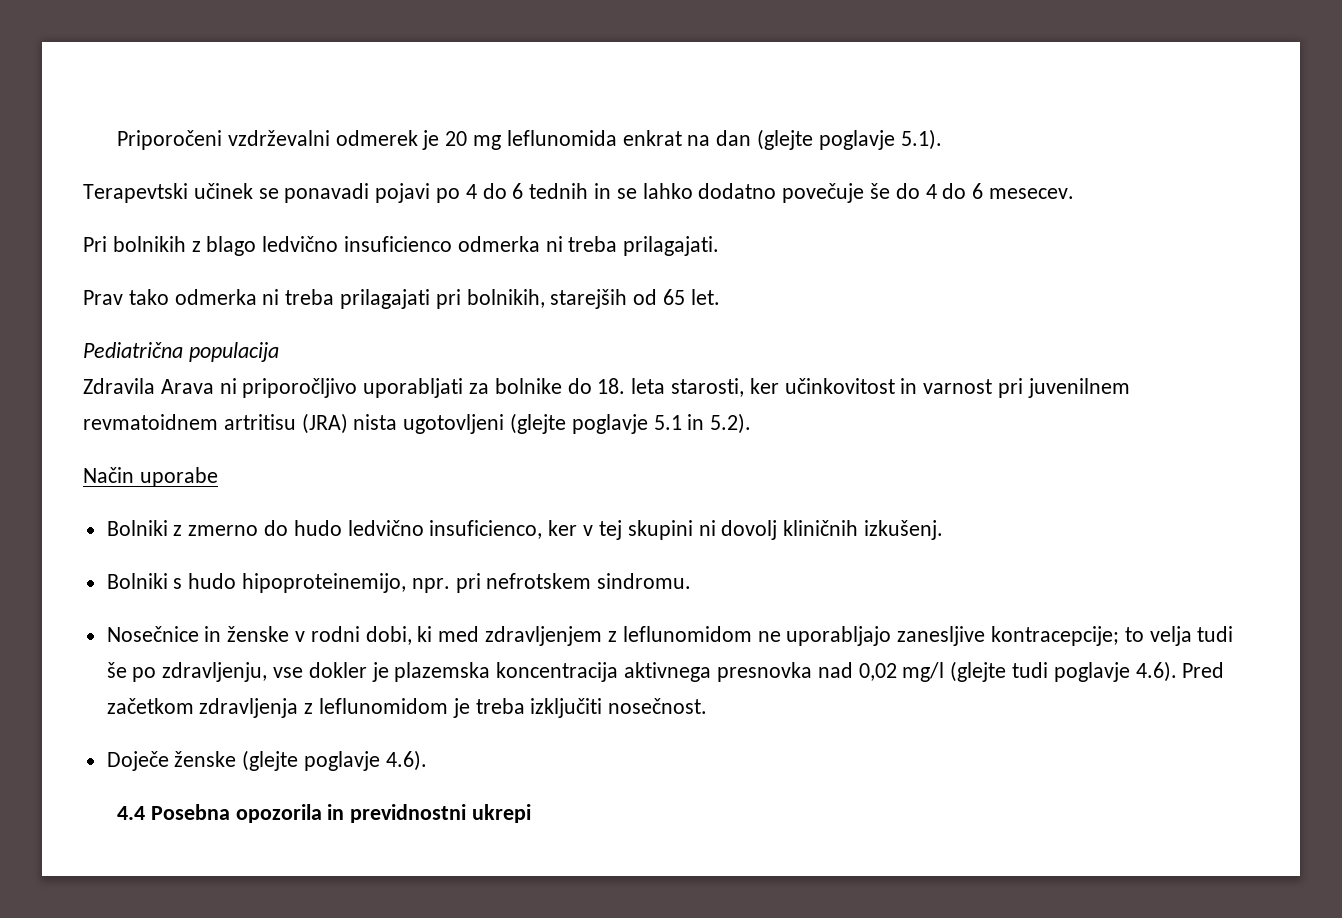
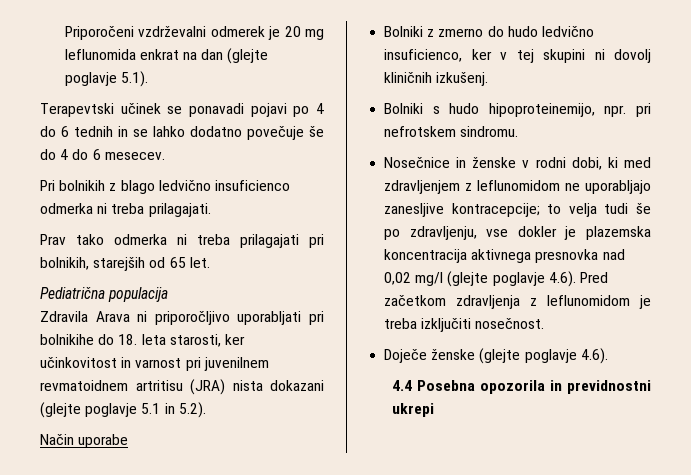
- Zdravila Arava ni priporočljivo uporabljati za bolnike do 18. leta starosti, ker učinkovitost in varnost pri juvenilnem revmatoidnem artritisu (JRA) nista ugotovljeni (glejte poglavje 5.1 in 5.2).
+ Zdravila Arava ni priporočljivo uporabljati pri bolnikihe do 18. leta starosti, ker učinkovitost in varnost pri juvenilnem revmatoidnem artritisu (JRA) nista dokazani (glejte poglavje 5.1 in 5.2).
- Nosečnice in ženske v rodni dobi, ki med zdravljenjem z leflunomidom ne uporabljajo zanesljive kontracepcije; to velja tudi še po zdravljenju, vse dokler je plazemska koncentracija aktivnega presnovka nad 0,02 mg/l (glejte tudi poglavje 4.6). Pred začetkom zdravljenja z leflunomidom je treba izključiti nosečnost.
+ Nosečnice in ženske v rodni dobi, ki med zdravljenjem z leflunomidom ne uporabljajo zanesljive kontracepcije; to velja tudi še po zdravljenju, vse dokler je plazemska koncentracija aktivnega presnovka nad 0,02 mg/l (glejte poglavje 4.6). Pred začetkom zdravljenja z leflunomidom je treba izključiti nosečnost.

